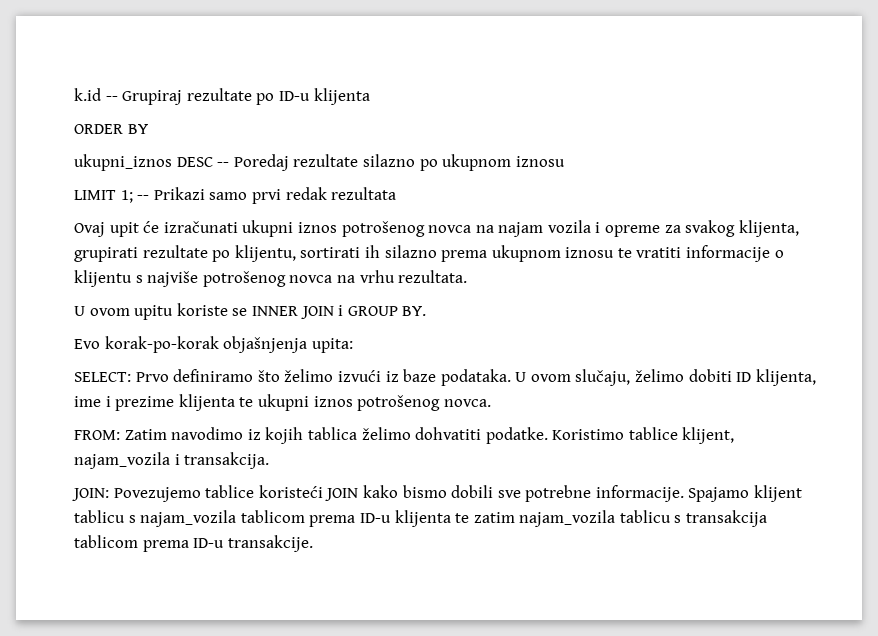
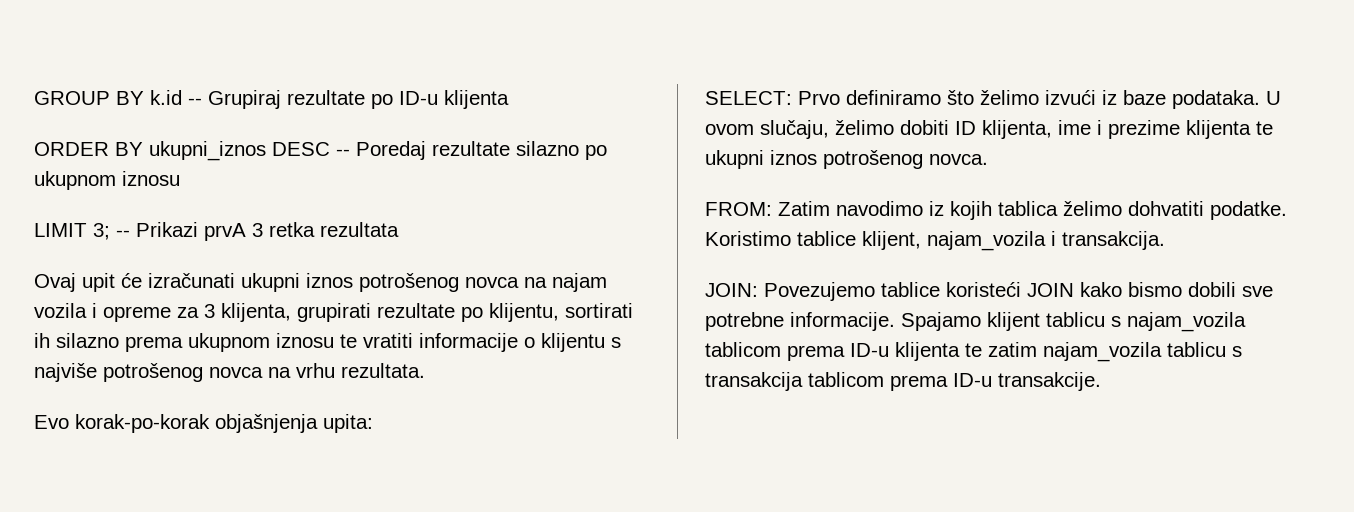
- k.id -- Grupiraj rezultate po ID-u klijenta
+ GROUP BY k.id -- Grupiraj rezultate po ID-u klijenta
- ORDER BY
- ukupni_iznos DESC -- Poredaj rezultate silazno po ukupnom iznosu
+ ORDER BY ukupni_iznos DESC -- Poredaj rezultate silazno po ukupnom iznosu
- LIMIT 1; -- Prikazi samo prvi redak rezultata
+ LIMIT 3; -- Prikazi prvA 3 retka rezultata
- Ovaj upit će izračunati ukupni iznos potrošenog novca na najam vozila i opreme za svakog klijenta, grupirati rezultate po klijentu, sortirati ih silazno prema ukupnom iznosu te vratiti informacije o klijentu s najviše potrošenog novca na vrhu rezultata.
+ Ovaj upit će izračunati ukupni iznos potrošenog novca na najam vozila i opreme za 3 klijenta, grupirati rezultate po klijentu, sortirati ih silazno prema ukupnom iznosu te vratiti informacije o klijentu s najviše potrošenog novca na vrhu rezultata.
- U ovom upitu koriste se INNER JOIN i GROUP BY.

